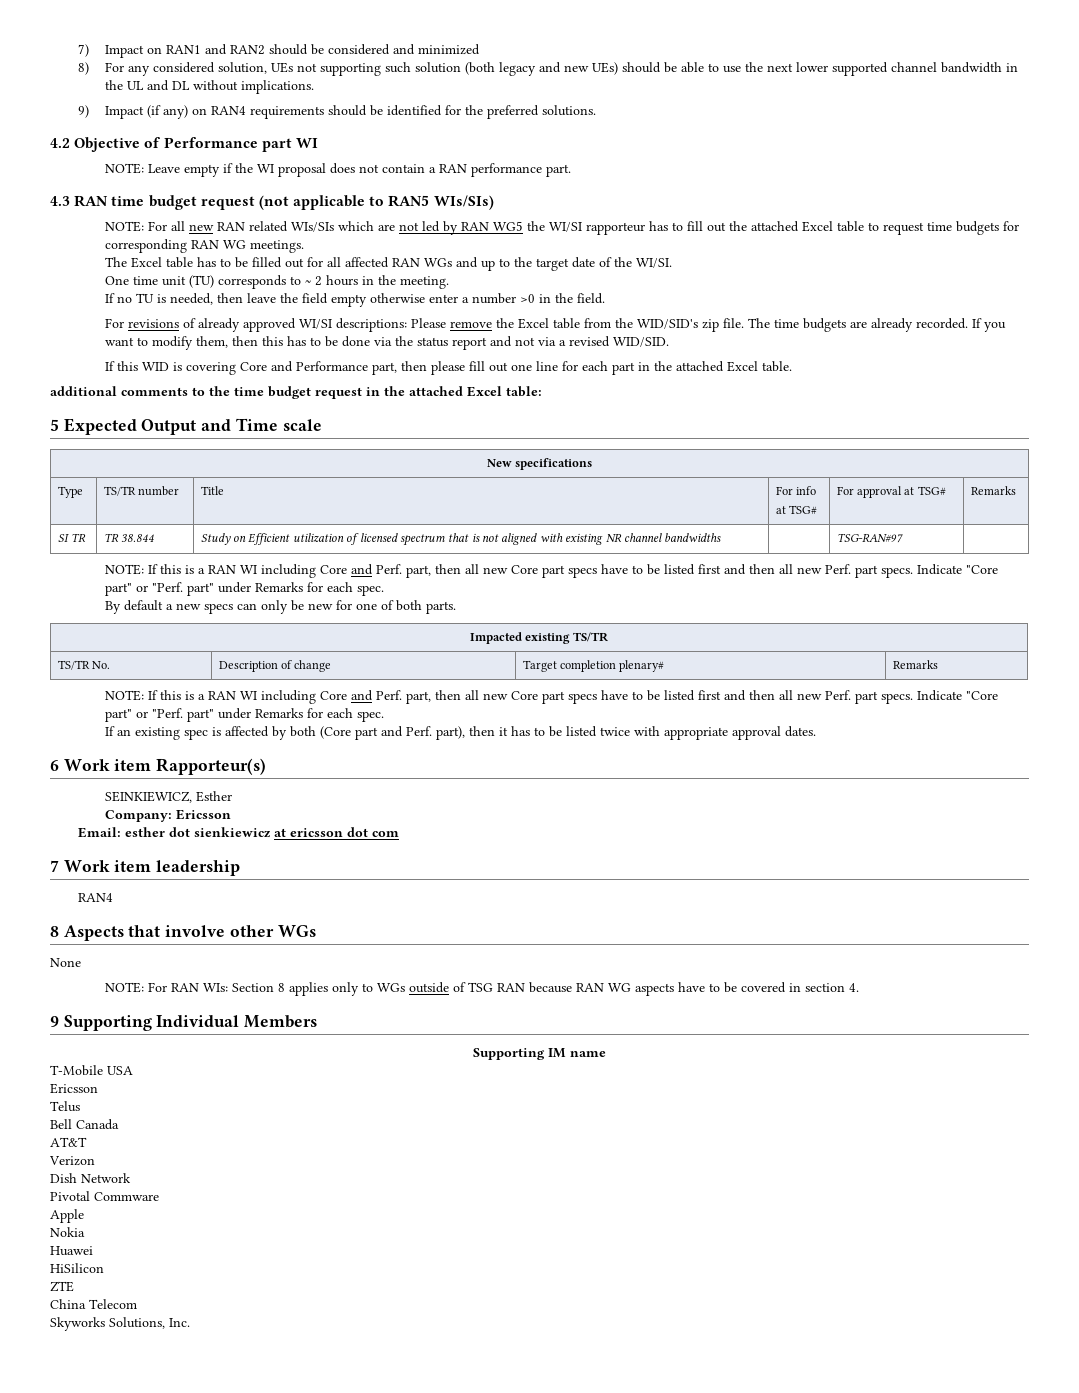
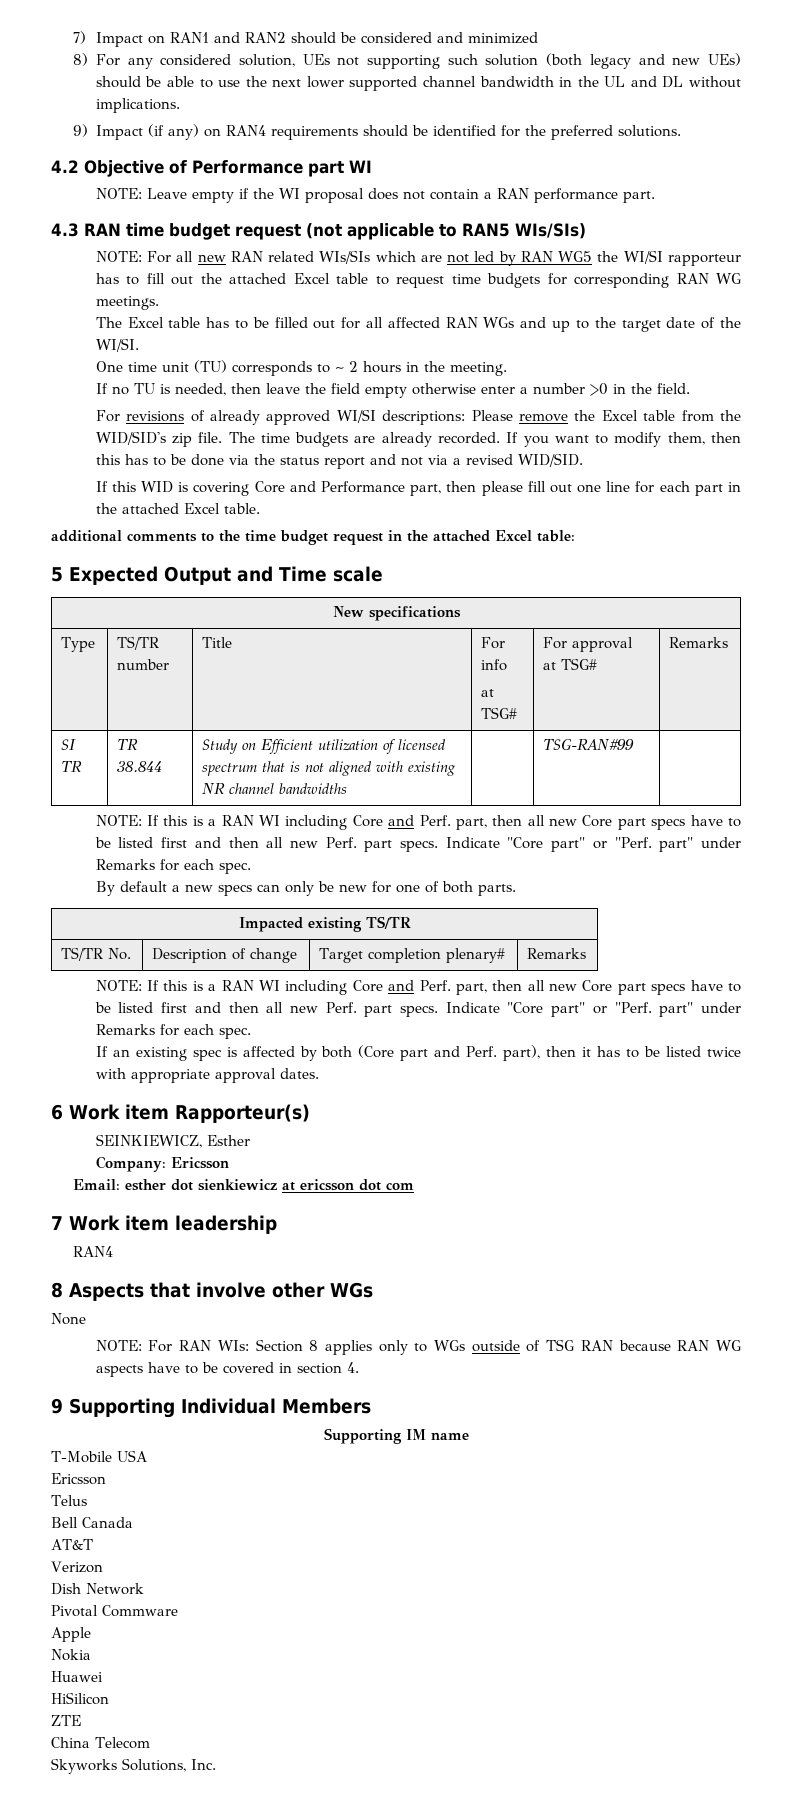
- SI TR | TR 38.844 | Study on Efficient utilization of licensed spectrum that is not aligned with existing NR channel bandwidths | | TSG-RAN#97 |
+ SI TR | TR 38.844 | Study on Efficient utilization of licensed spectrum that is not aligned with existing NR channel bandwidths | | TSG-RAN#99 |

